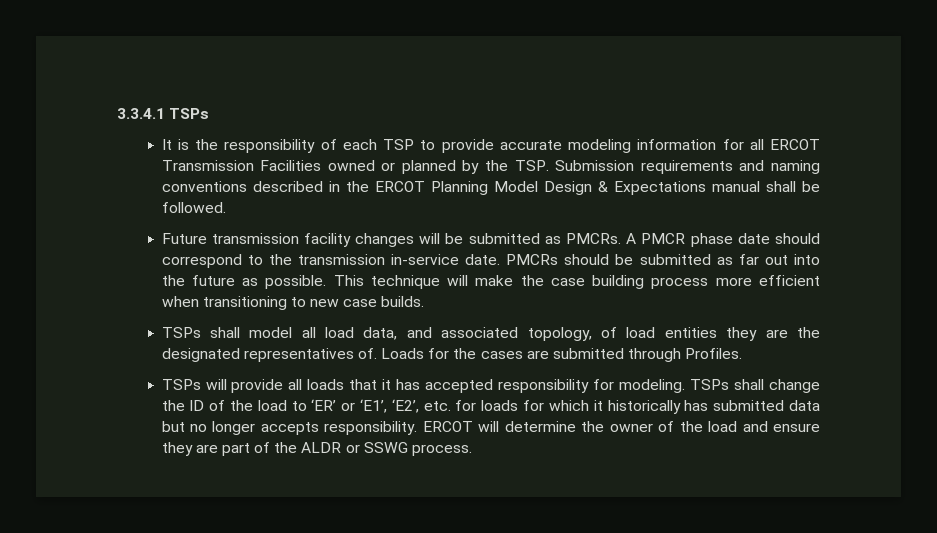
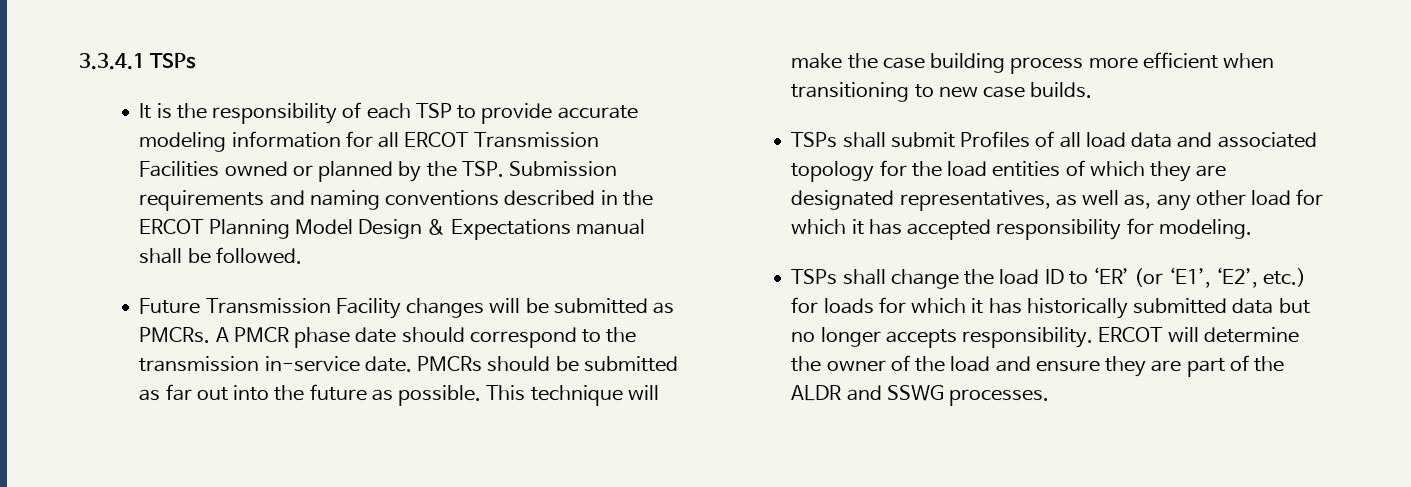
- Future transmission facility changes will be submitted as PMCRs.
+ Future Transmission Facility changes will be submitted as PMCRs.
- TSPs shall model all load data, and associated topology, of load entities they are the designated representatives of. Loads for the cases are submitted through Profiles.
- TSPs will provide all loads that it has accepted responsibility for modeling. TSPs shall change the ID of the load to ‘ER’ or ‘E1’, ‘E2’, etc. for loads for which it historically has submitted data but no longer accepts responsibility.
+ TSPs shall submit Profiles of all load data and associated topology for the load entities of which they are designated representatives, as well as, any other load for which it has accepted responsibility for modeling.
+ TSPs shall change the load ID to ‘ER’ (or ‘E1’, ‘E2’, etc.) for loads for which it has historically submitted data but no longer accepts responsibility.
- ERCOT will determine the owner of the load and ensure they are part of the ALDR or SSWG process.
+ ERCOT will determine the owner of the load and ensure they are part of the ALDR and SSWG processes.

